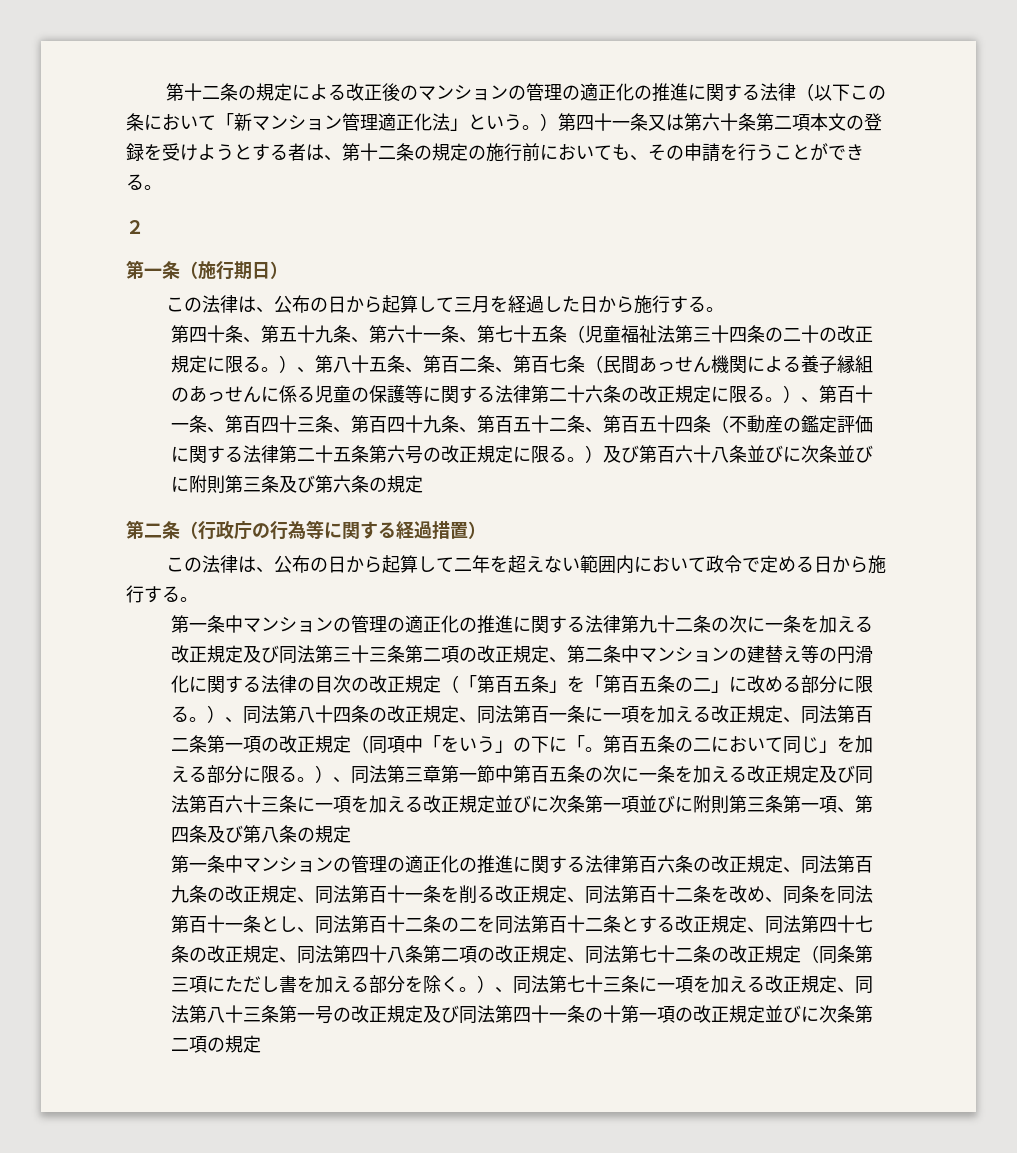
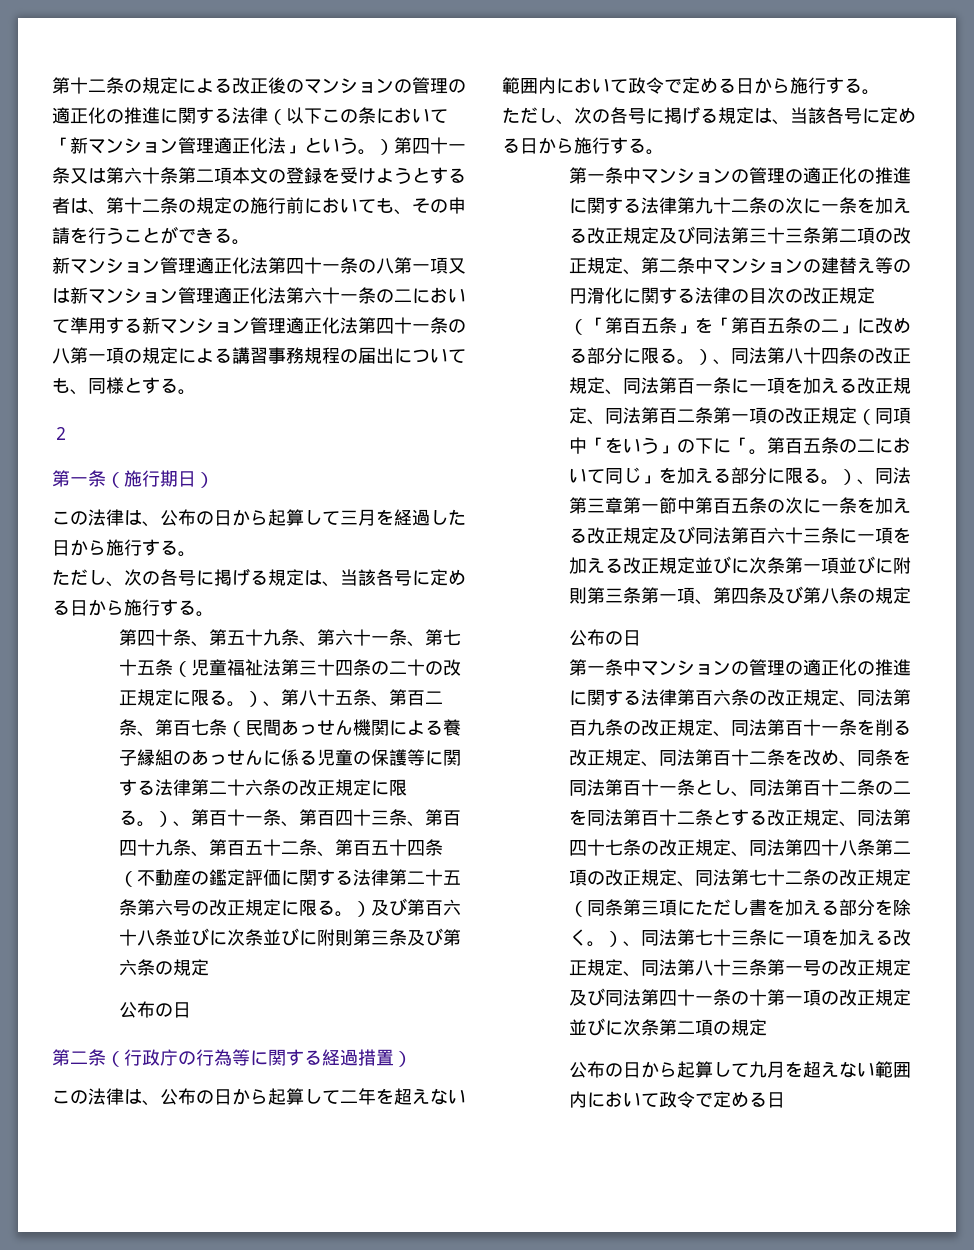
+ 新マンション管理適正化法第四十一条の八第一項又は新マンション管理適正化法第六十一条の二において準用する新マンション管理適正化法第四十一条の八第一項の規定による講習事務規程の届出についても、同様とする。
  この法律は、公布の日から起算して三月を経過した日から施行する。
+ ただし、次の各号に掲げる規定は、当該各号に定める日から施行する。
  第四十条、第五十九条、第六十一条、第七十五条（児童福祉法第三十四条の二十の改正規定に限る。）、第八十五条、第百二条、第百七条（民間あっせん機関による養子縁組のあっせんに係る児童の保護等に関する法律第二十六条の改正規定に限る。）、第百十一条、第百四十三条、第百四十九条、第百五十二条、第百五十四条（不動産の鑑定評価に関する法律第二十五条第六号の改正規定に限る。）及び第百六十八条並びに次条並びに附則第三条及び第六条の規定
+ 公布の日
  この法律は、公布の日から起算して二年を超えない範囲内において政令で定める日から施行する。
+ ただし、次の各号に掲げる規定は、当該各号に定める日から施行する。
  第百五条の二において同じ」を加える部分に限る。）、同法第三章第一節中第百五条の次に一条を加える改正規定及び同法第百六十三条に一項を加える改正規定並びに次条第一項並びに附則第三条第一項、第四条及び第八条の規定
+ 公布の日
+ 公布の日から起算して九月を超えない範囲内において政令で定める日

